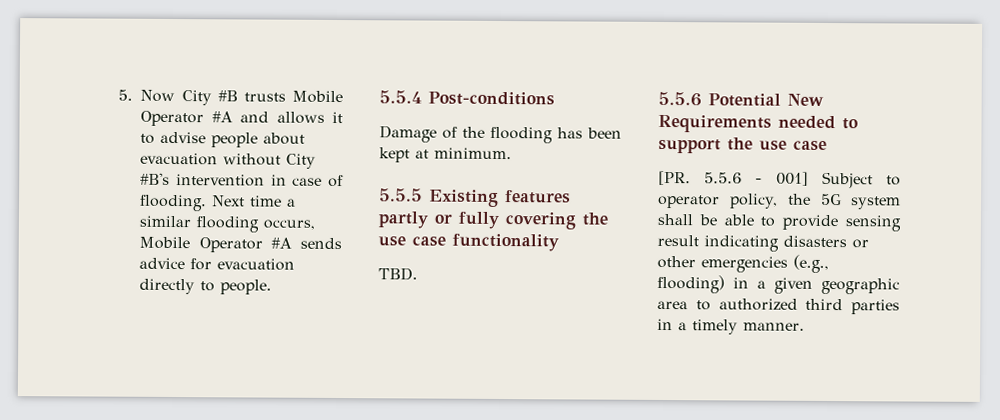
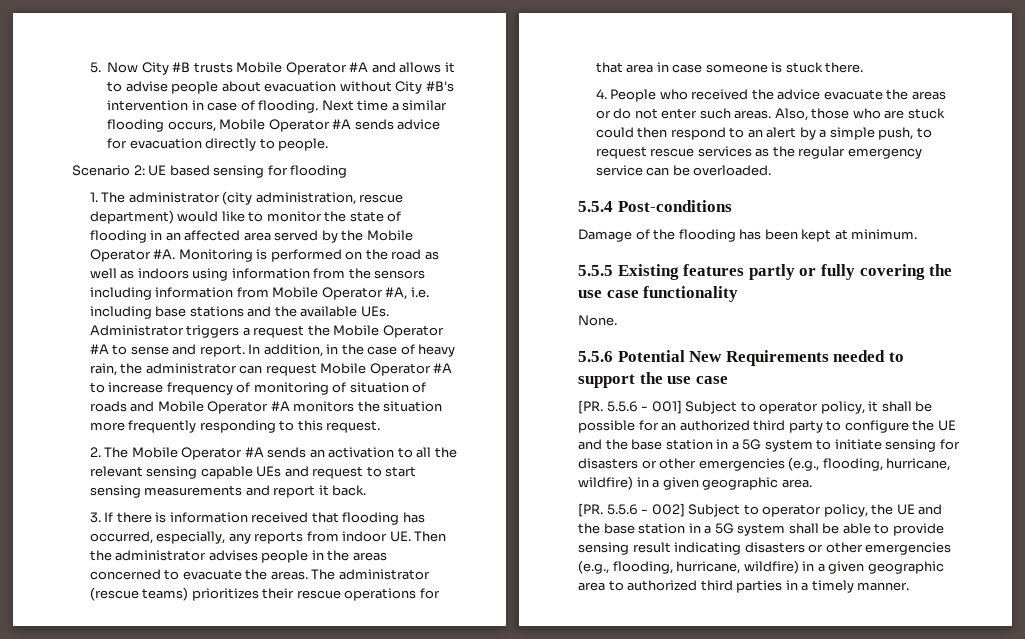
+ Scenario 2: UE based sensing for flooding
+ 1. The administrator (city administration, rescue department) would like to monitor the state of flooding in an affected area served by the Mobile Operator #A. Monitoring is performed on the road as well as indoors using information from the sensors including information from Mobile Operator #A, i.e. including base stations and the available UEs. Administrator triggers a request the Mobile Operator #A to sense and report. In addition, in the case of heavy rain, the administrator can request Mobile Operator #A to increase frequency of monitoring of situation of roads and Mobile Operator #A monitors the situation more frequently responding to this request.
+ 2. The Mobile Operator #A sends an activation to all the relevant sensing capable UEs and request to start sensing measurements and report it back.
+ 3. If there is information received that flooding has occurred, especially, any reports from indoor UE. Then the administrator advises people in the areas concerned to evacuate the areas. The administrator (rescue teams) prioritizes their rescue operations for that area in case someone is stuck there.
+ 4. People who received the advice evacuate the areas or do not enter such areas. Also, those who are stuck could then respond to an alert by a simple push, to request rescue services as the regular emergency service can be overloaded.
- TBD.
+ None.
- [PR. 5.5.6 - 001] Subject to operator policy, the 5G system shall be able to provide sensing result indicating disasters or other emergencies (e.g., flooding) in a given geographic area to authorized third parties in a timely manner.
+ [PR. 5.5.6 - 001] Subject to operator policy, it shall be possible for an authorized third party to configure the UE and the base station in a 5G system to initiate sensing for disasters or other emergencies (e.g., flooding, hurricane, wildfire) in a given geographic area.
+ [PR. 5.5.6 - 002] Subject to operator policy, the UE and the base station in a 5G system shall be able to provide sensing result indicating disasters or other emergencies (e.g., flooding, hurricane, wildfire) in a given geographic area to authorized third parties in a timely manner.

